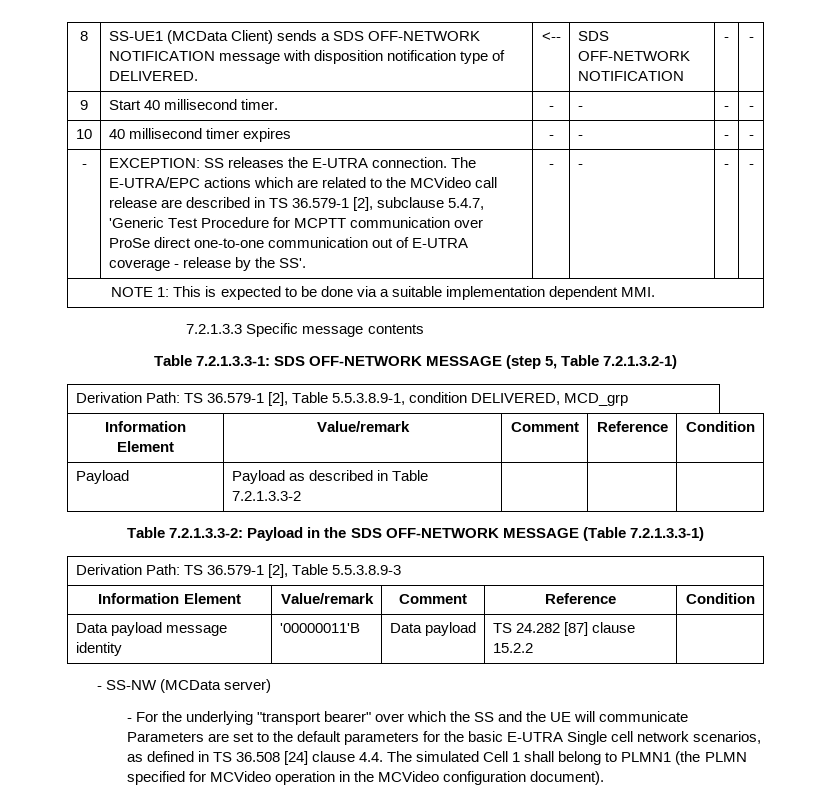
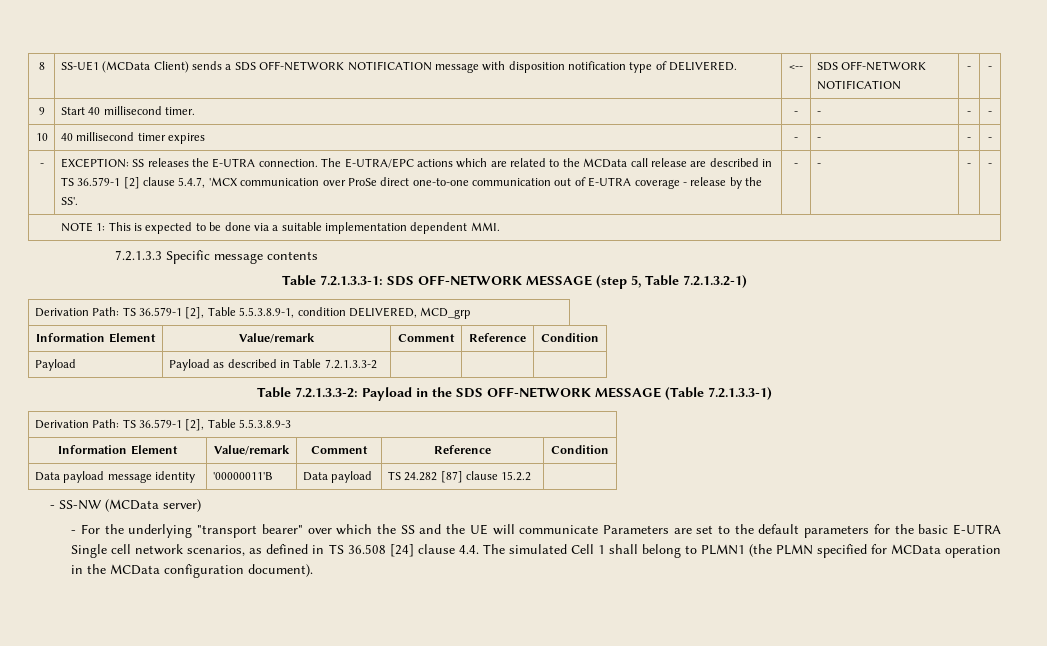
- The E-UTRA/EPC actions which are related to the MCVideo call release are described in TS 36.579-1 [2], subclause 5.4.7, 'Generic Test Procedure for MCPTT communication over ProSe direct one-to-one communication out of E-UTRA coverage - release by the SS'.
+ The E-UTRA/EPC actions which are related to the MCData call release are described in TS 36.579-1 [2] clause 5.4.7, 'MCX communication over ProSe direct one-to-one communication out of E-UTRA coverage - release by the SS'.
- - For the underlying "transport bearer" over which the SS and the UE will communicate Parameters are set to the default parameters for the basic E-UTRA Single cell network scenarios, as defined in TS 36.508 [24] clause 4.4. The simulated Cell 1 shall belong to PLMN1 (the PLMN specified for MCVideo operation in the MCVideo configuration document).
+ - For the underlying "transport bearer" over which the SS and the UE will communicate Parameters are set to the default parameters for the basic E-UTRA Single cell network scenarios, as defined in TS 36.508 [24] clause 4.4. The simulated Cell 1 shall belong to PLMN1 (the PLMN specified for MCData operation in the MCData configuration document).

